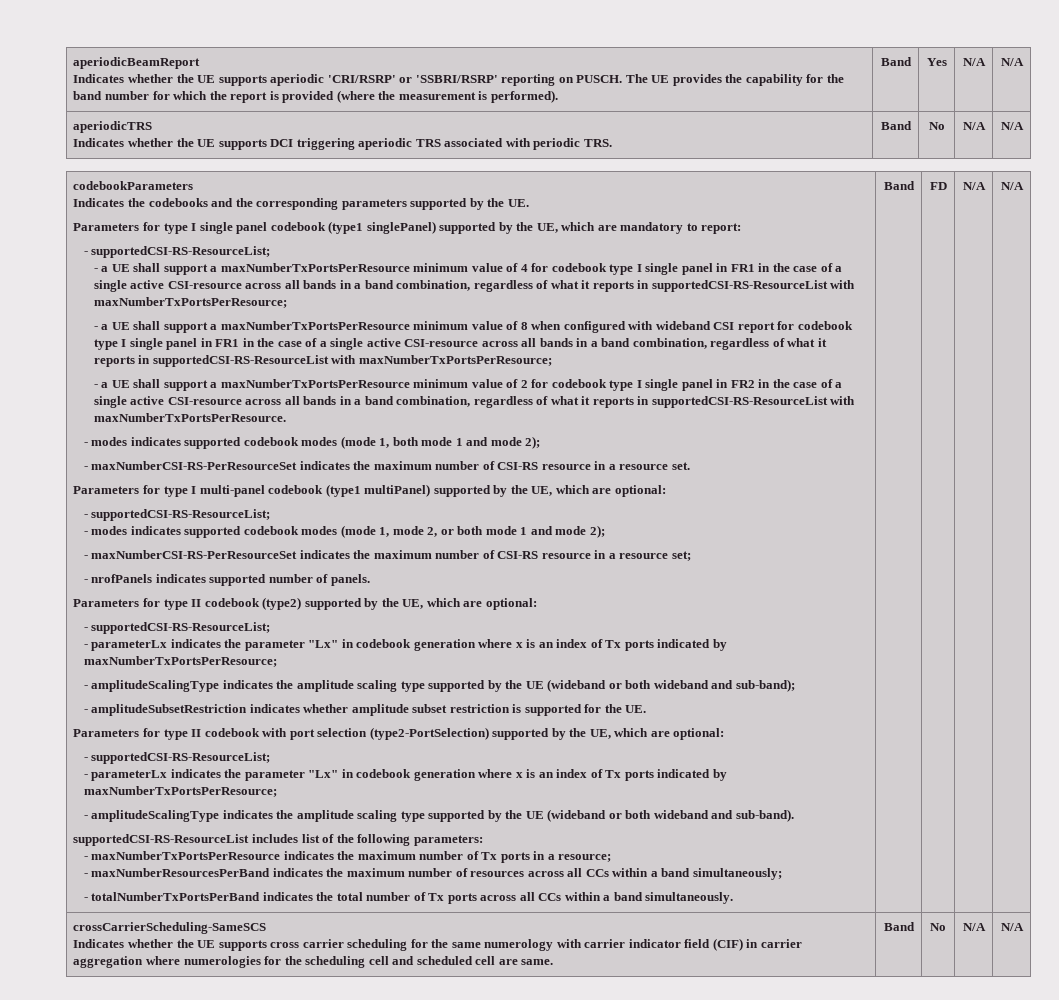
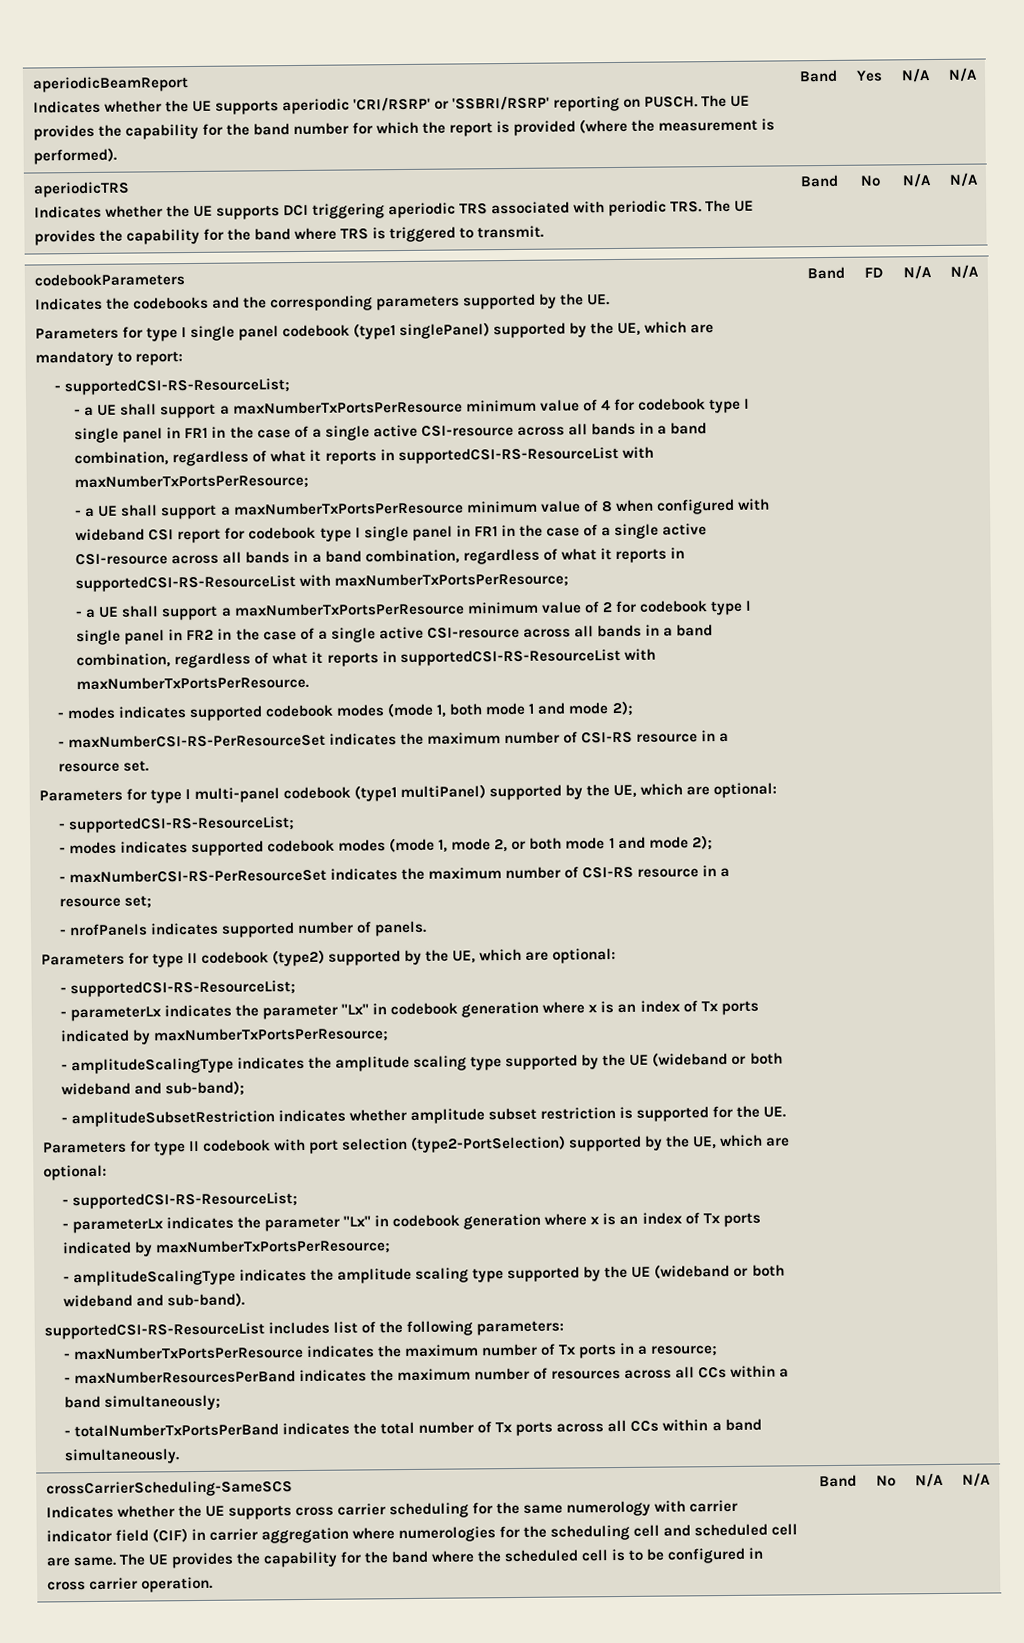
  aperiodicTRS
- Indicates whether the UE supports DCI triggering aperiodic TRS associated with periodic TRS. | Band | No | N/A | N/A
+ Indicates whether the UE supports DCI triggering aperiodic TRS associated with periodic TRS. The UE provides the capability for the band where TRS is triggered to transmit. | Band | No | N/A | N/A
+ The UE provides the capability for the band where the scheduled cell is to be configured in cross carrier operation.

